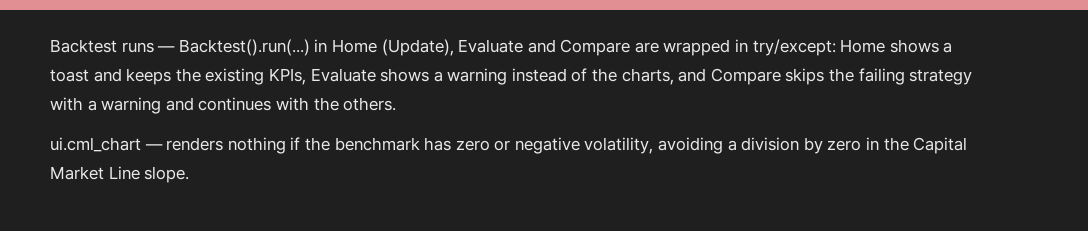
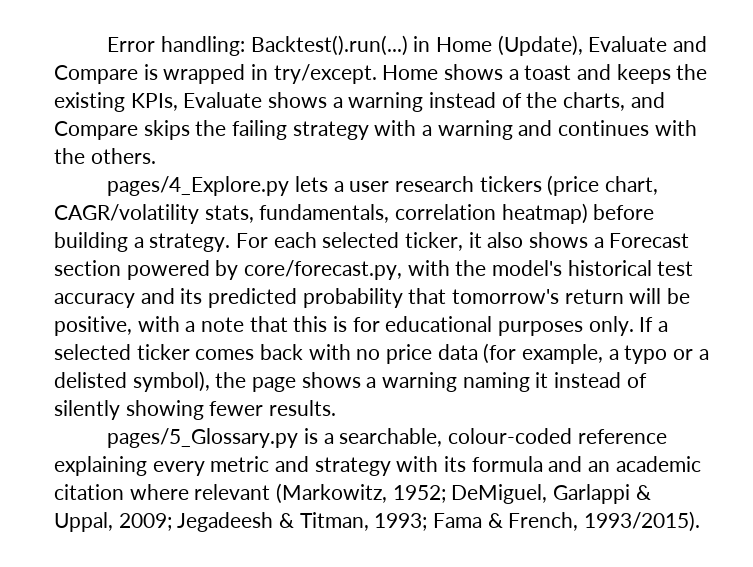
- Backtest runs — Backtest().run(...) in Home (Update), Evaluate and Compare are wrapped in try/except: Home shows a toast and keeps the existing KPIs, Evaluate shows a warning instead of the charts, and Compare skips the failing strategy with a warning and continues with the others.
+ Error handling: Backtest().run(...) in Home (Update), Evaluate and Compare is wrapped in try/except. Home shows a toast and keeps the existing KPIs, Evaluate shows a warning instead of the charts, and Compare skips the failing strategy with a warning and continues with the others.
- ui.cml_chart — renders nothing if the benchmark has zero or negative volatility, avoiding a division by zero in the Capital Market Line slope.
+ pages/4_Explore.py lets a user research tickers (price chart, CAGR/volatility stats, fundamentals, correlation heatmap) before building a strategy. For each selected ticker, it also shows a Forecast section powered by core/forecast.py, with the model's historical test accuracy and its predicted probability that tomorrow's return will be positive, with a note that this is for educational purposes only. If a selected ticker comes back with no price data (for example, a typo or a delisted symbol), the page shows a warning naming it instead of silently showing fewer results.
+ pages/5_Glossary.py is a searchable, colour-coded reference explaining every metric and strategy with its formula and an academic citation where relevant (Markowitz, 1952; DeMiguel, Garlappi & Uppal, 2009; Jegadeesh & Titman, 1993; Fama & French, 1993/2015).

